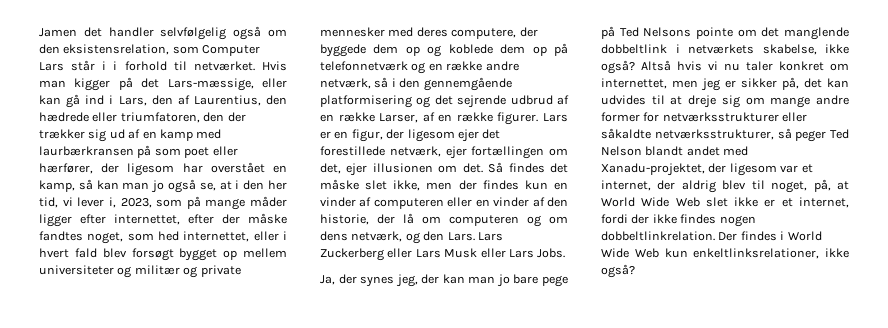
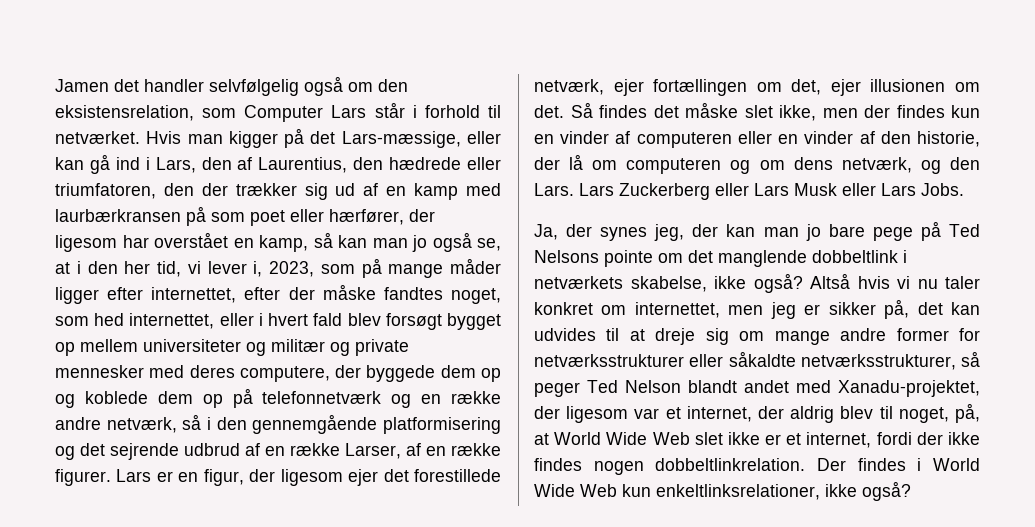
- Jamen det handler selvfølgelig også om den eksistensrelation, som Computer Lars står i i forhold til netværket.
+ Jamen det handler selvfølgelig også om den eksistensrelation, som Computer Lars står i forhold til netværket.

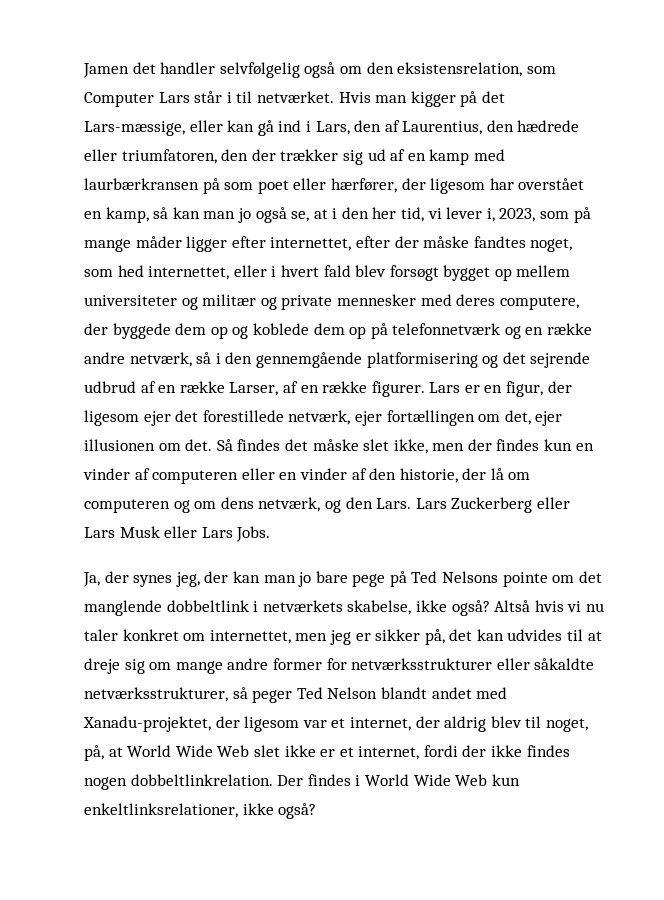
- Jamen det handler selvfølgelig også om den eksistensrelation, som Computer Lars står i forhold til netværket.
+ Jamen det handler selvfølgelig også om den eksistensrelation, som Computer Lars står i til netværket.

